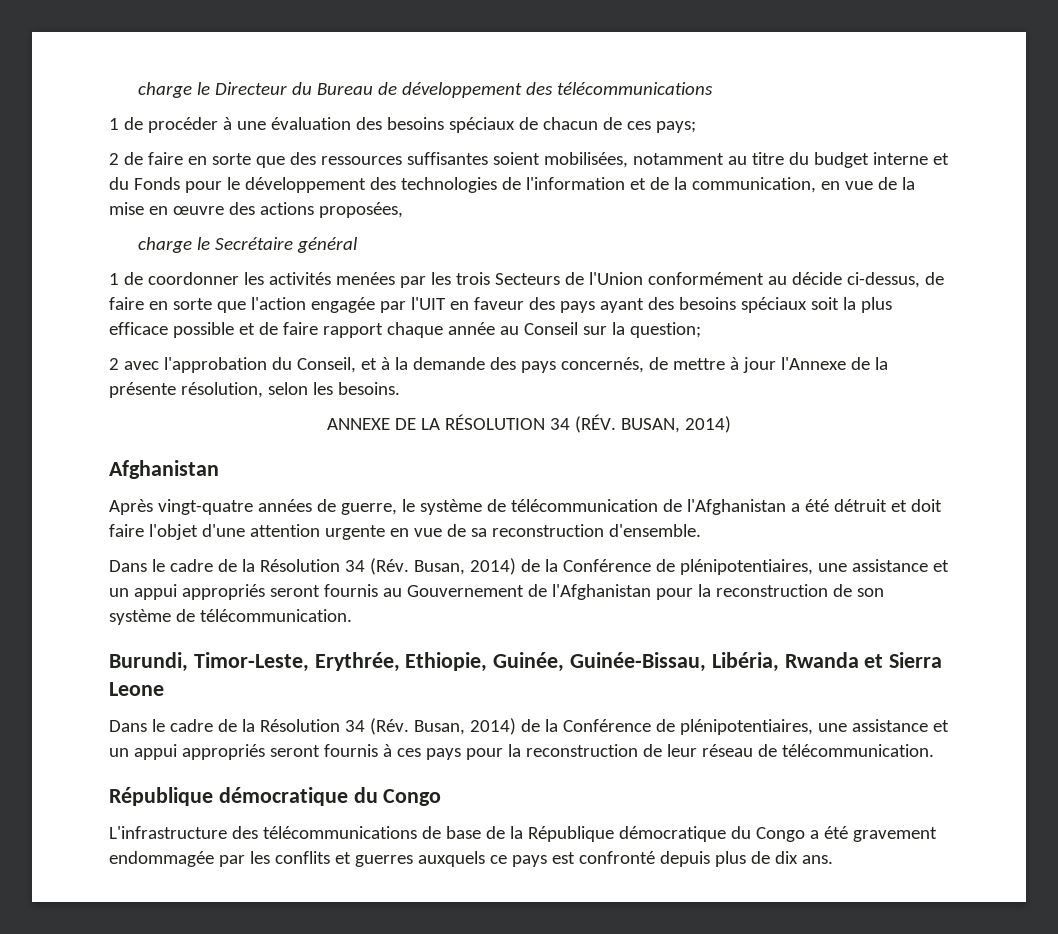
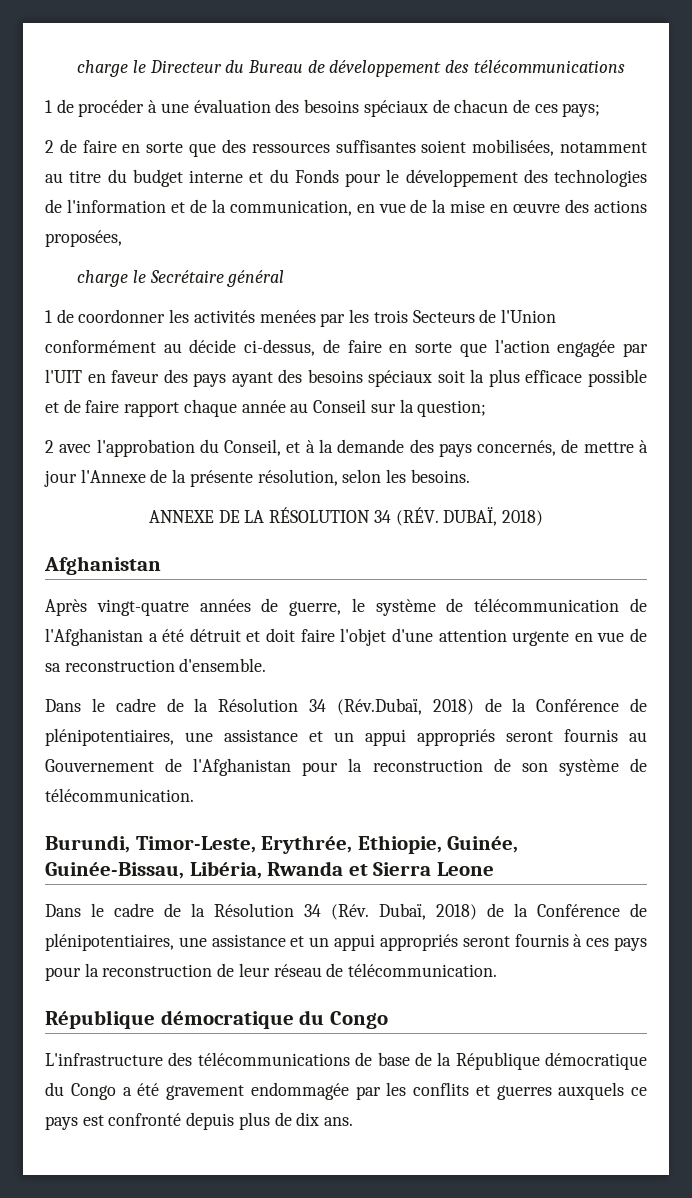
- ANNEXE DE LA RÉSOLUTION 34 (RÉV. BUSAN, 2014)
+ ANNEXE DE LA RÉSOLUTION 34 (RÉV. DUBAÏ, 2018)
- Dans le cadre de la Résolution 34 (Rév. Busan, 2014) de la Conférence de plénipotentiaires, une assistance et un appui appropriés seront fournis au Gouvernement de l'Afghanistan pour la reconstruction de son système de télécommunication.
+ Dans le cadre de la Résolution 34 (Rév.Dubaï, 2018) de la Conférence de plénipotentiaires, une assistance et un appui appropriés seront fournis au Gouvernement de l'Afghanistan pour la reconstruction de son système de télécommunication.
- Dans le cadre de la Résolution 34 (Rév. Busan, 2014) de la Conférence de plénipotentiaires, une assistance et un appui appropriés seront fournis à ces pays pour la reconstruction de leur réseau de télécommunication.
+ Dans le cadre de la Résolution 34 (Rév. Dubaï, 2018) de la Conférence de plénipotentiaires, une assistance et un appui appropriés seront fournis à ces pays pour la reconstruction de leur réseau de télécommunication.

